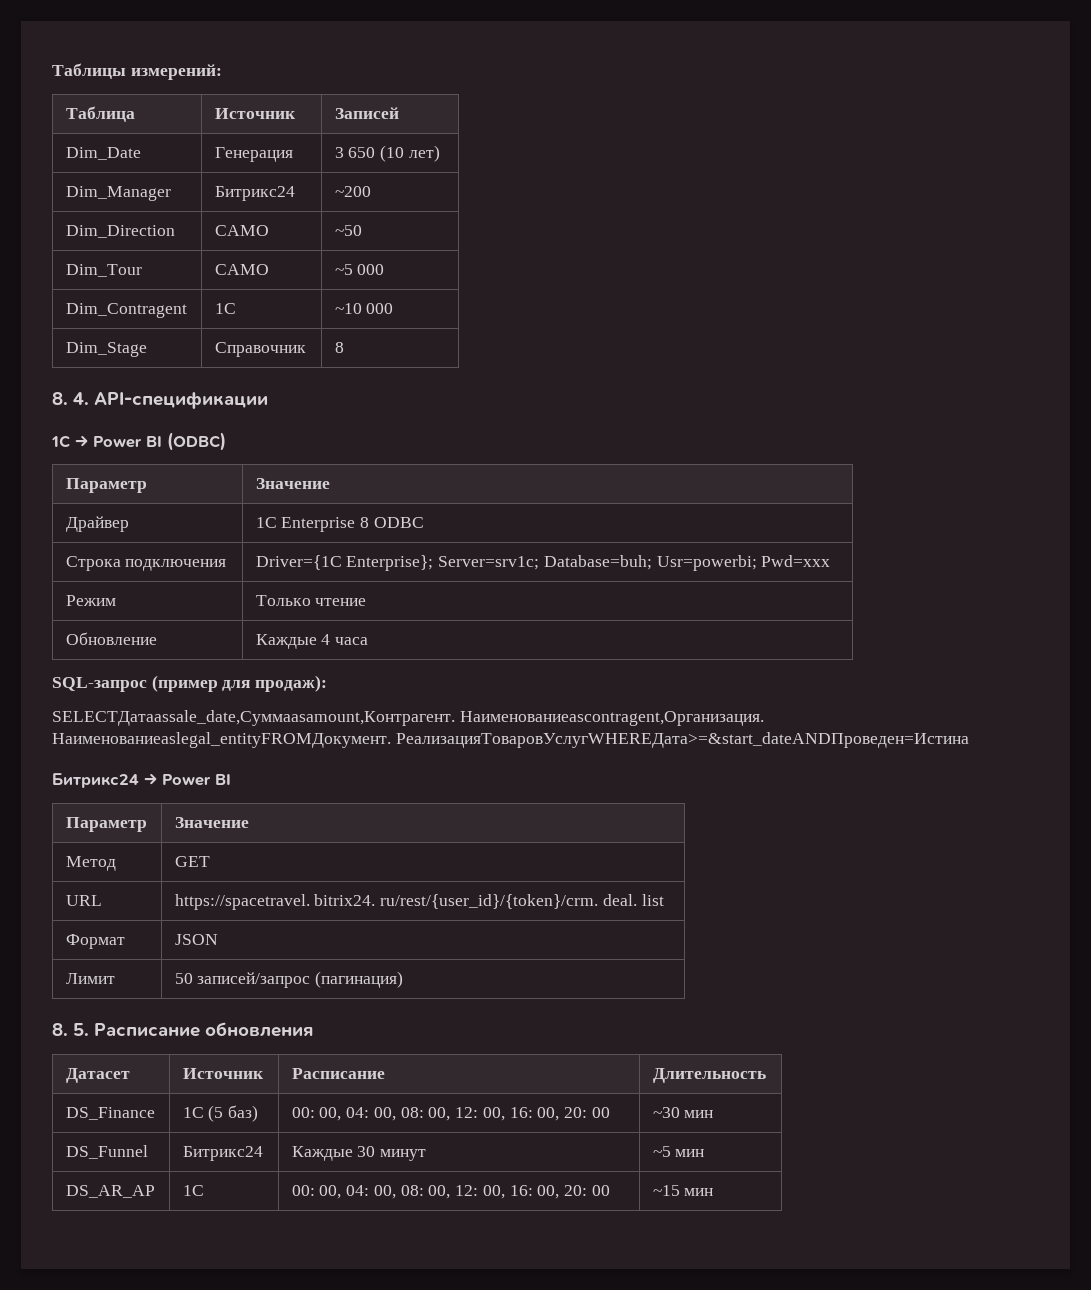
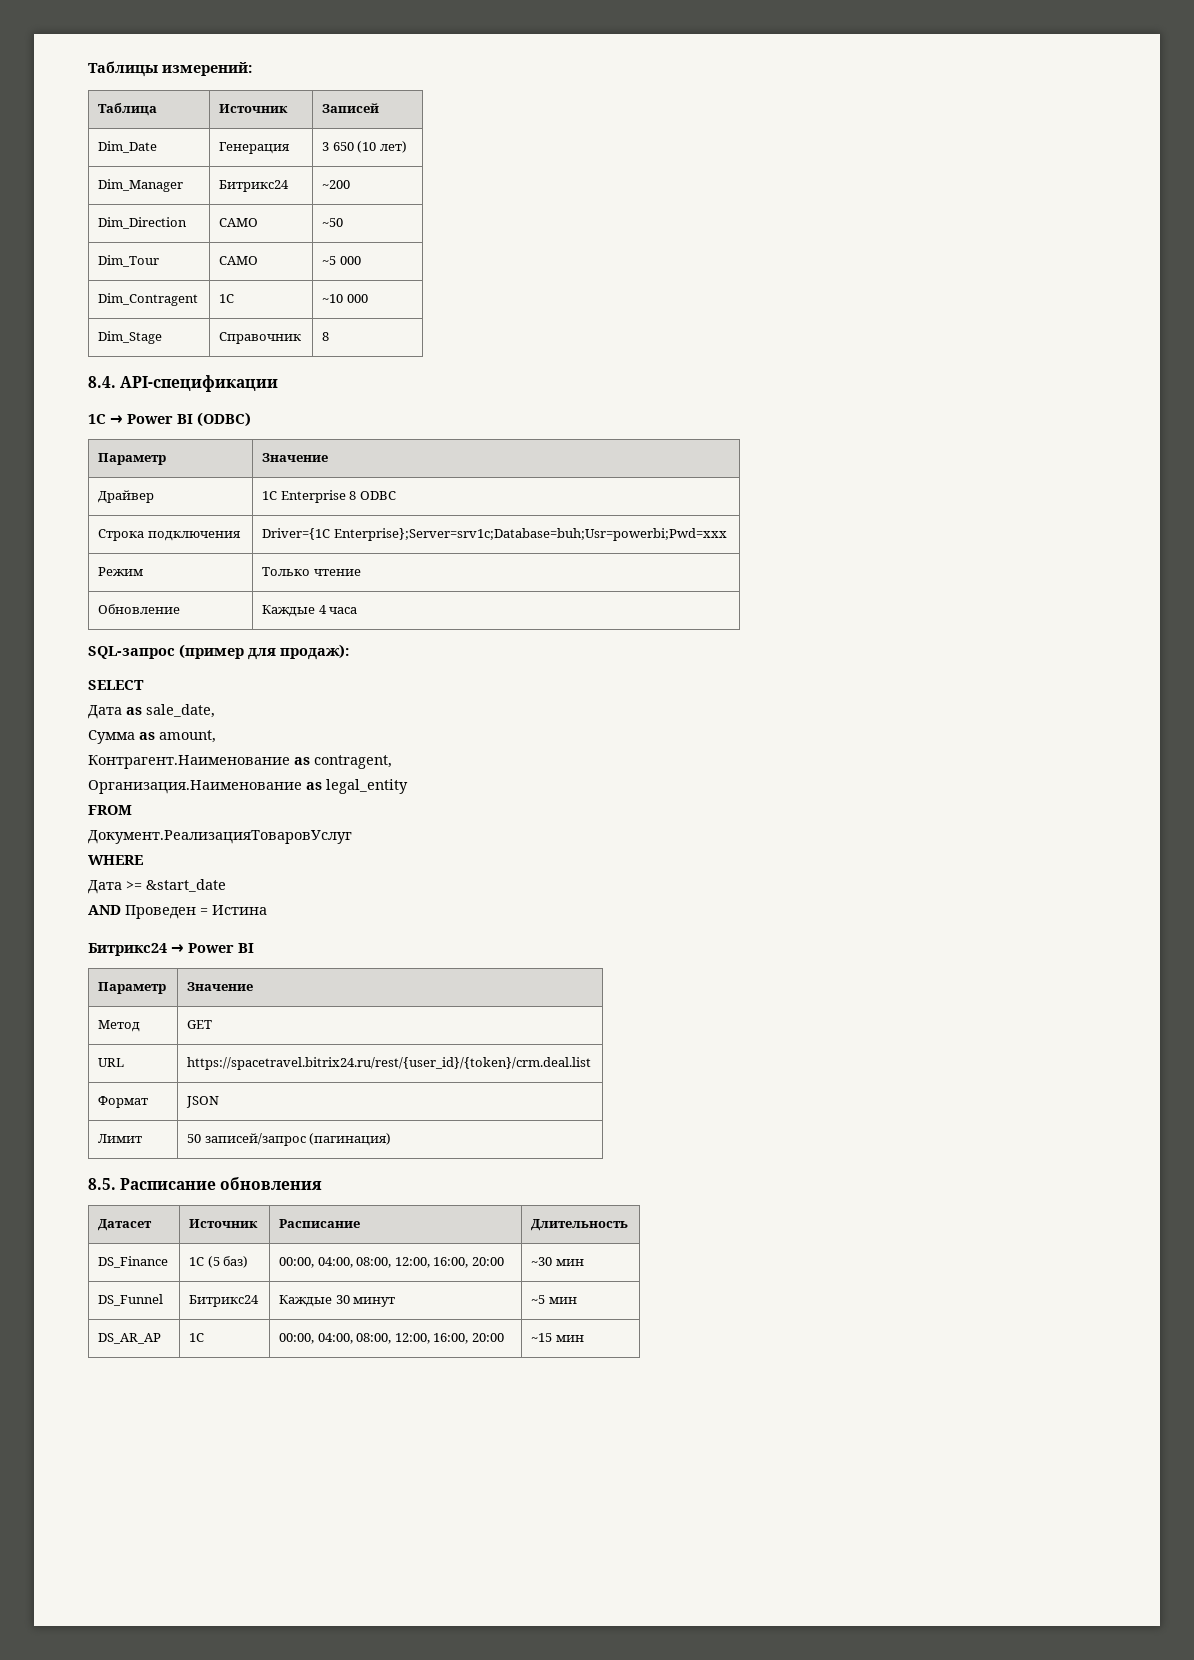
- 8. 4. API-спецификации
+ 8.4. API-спецификации
- Строка подключения | Driver={1C Enterprise}; Server=srv1c; Database=buh; Usr=powerbi; Pwd=xxx
+ Строка подключения | Driver={1C Enterprise};Server=srv1c;Database=buh;Usr=powerbi;Pwd=xxx
- SELECTДатаassale_date,Суммаasamount,Контрагент. Наименованиеascontragent,Организация. Наименованиеaslegal_entityFROMДокумент. РеализацияТоваровУслугWHEREДата>=&start_dateANDПроведен=Истина
+ SELECT
+ Дата as sale_date,
+ Сумма as amount,
+ Контрагент.Наименование as contragent,
+ Организация.Наименование as legal_entity
+ FROM
+ Документ.РеализацияТоваровУслуг
+ WHERE
+ Дата >= &start_date
+ AND Проведен = Истина
- URL | https://spacetravel. bitrix24. ru/rest/{user_id}/{token}/crm. deal. list
+ URL | https://spacetravel.bitrix24.ru/rest/{user_id}/{token}/crm.deal.list
- 8. 5. Расписание обновления
+ 8.5. Расписание обновления
- DS_Finance | 1С (5 баз) | 00: 00, 04: 00, 08: 00, 12: 00, 16: 00, 20: 00 | ~30 мин
+ DS_Finance | 1С (5 баз) | 00:00, 04:00, 08:00, 12:00, 16:00, 20:00 | ~30 мин
- DS_AR_AP | 1С | 00: 00, 04: 00, 08: 00, 12: 00, 16: 00, 20: 00 | ~15 мин
+ DS_AR_AP | 1С | 00:00, 04:00, 08:00, 12:00, 16:00, 20:00 | ~15 мин

